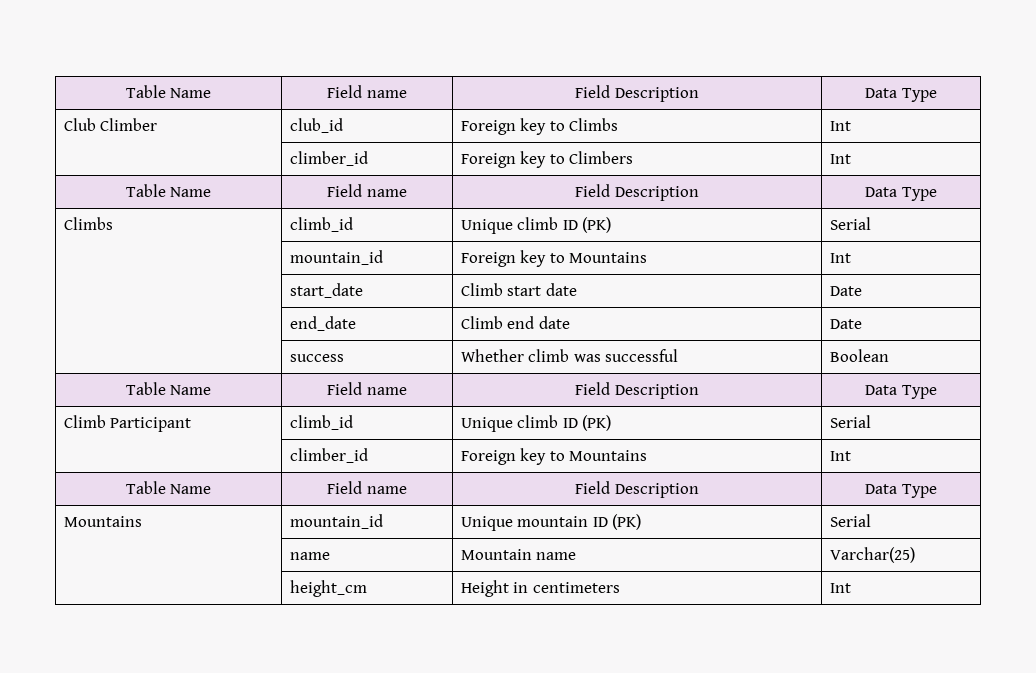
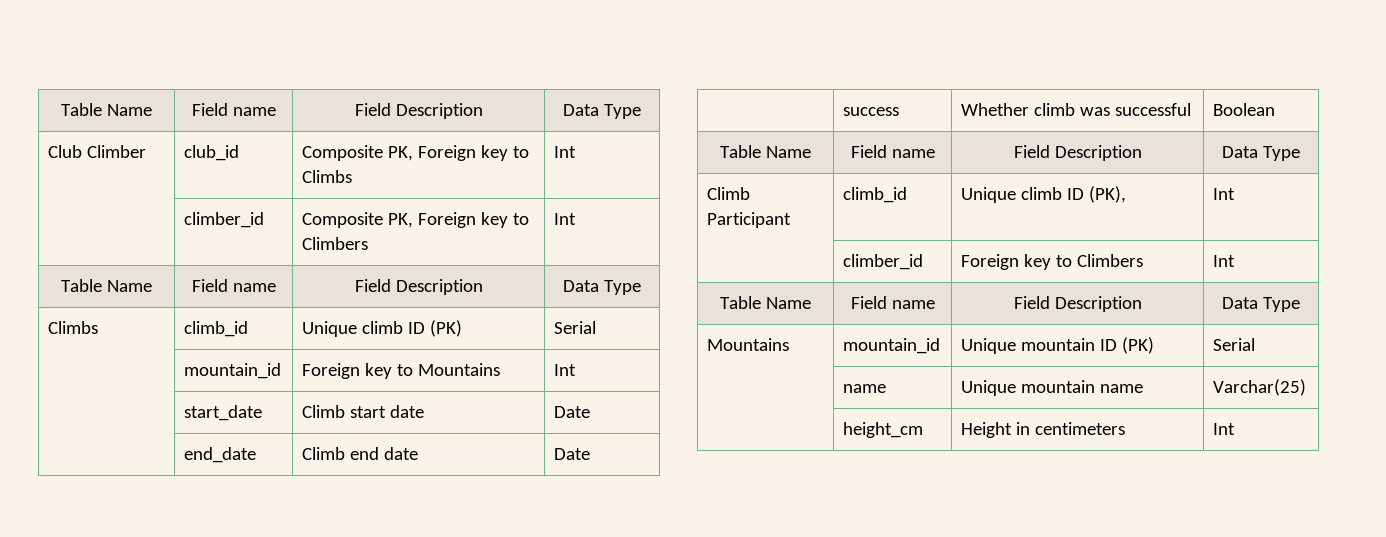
- Club Climber | club_id | Foreign key to Climbs | Int
+ Club Climber | club_id | Composite PK, Foreign key to Climbs | Int
- | climber_id | Foreign key to Climbers | Int
+ | climber_id | Composite PK, Foreign key to Climbers | Int
- Climb Participant | climb_id | Unique climb ID (PK) | Serial
- | climber_id | Foreign key to Mountains | Int
+ Climb Participant | climb_id | Unique climb ID (PK), | Int
+ | climber_id | Foreign key to Climbers | Int
- | name | Mountain name | Varchar(25)
+ | name | Unique mountain name | Varchar(25)

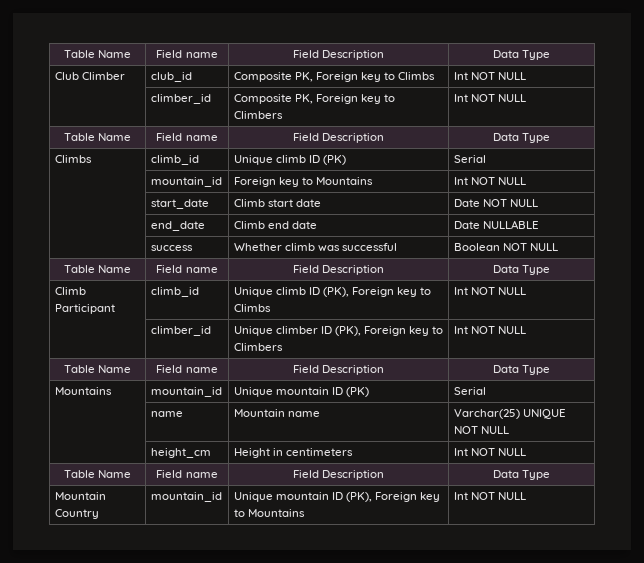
- Club Climber | club_id | Composite PK, Foreign key to Climbs | Int
+ Club Climber | club_id | Composite PK, Foreign key to Climbs | Int NOT NULL
- | climber_id | Composite PK, Foreign key to Climbers | Int
+ | climber_id | Composite PK, Foreign key to Climbers | Int NOT NULL
- | mountain_id | Foreign key to Mountains | Int
+ | mountain_id | Foreign key to Mountains | Int NOT NULL
- | start_date | Climb start date | Date
+ | start_date | Climb start date | Date NOT NULL
- | end_date | Climb end date | Date
+ | end_date | Climb end date | Date NULLABLE
- | success | Whether climb was successful | Boolean
+ | success | Whether climb was successful | Boolean NOT NULL
- Climb Participant | climb_id | Unique climb ID (PK), | Int
- | climber_id | Foreign key to Climbers | Int
+ Climb Participant | climb_id | Unique climb ID (PK), Foreign key to Climbs | Int NOT NULL
+ | climber_id | Unique climber ID (PK), Foreign key to Climbers | Int NOT NULL
- | name | Unique mountain name | Varchar(25)
+ | name | Mountain name | Varchar(25) UNIQUE NOT NULL
- | height_cm | Height in centimeters | Int
+ | height_cm | Height in centimeters | Int NOT NULL
+ Table Name | Field name | Field Description | Data Type
+ Mountain Country | mountain_id | Unique mountain ID (PK), Foreign key to Mountains | Int NOT NULL

